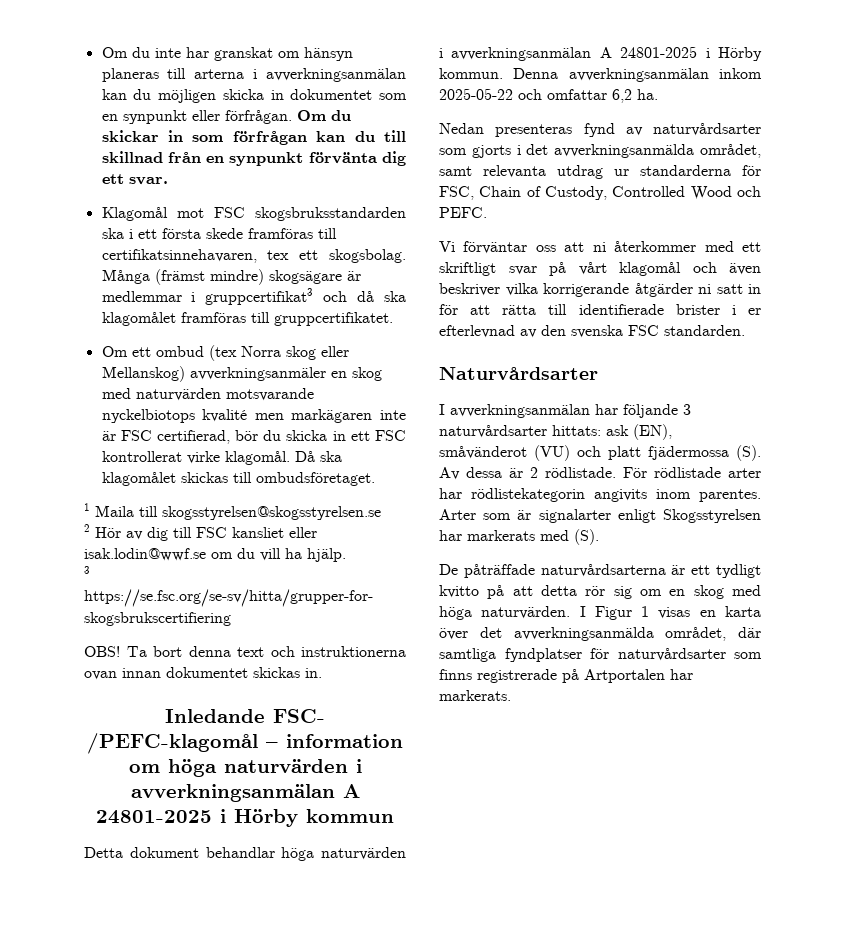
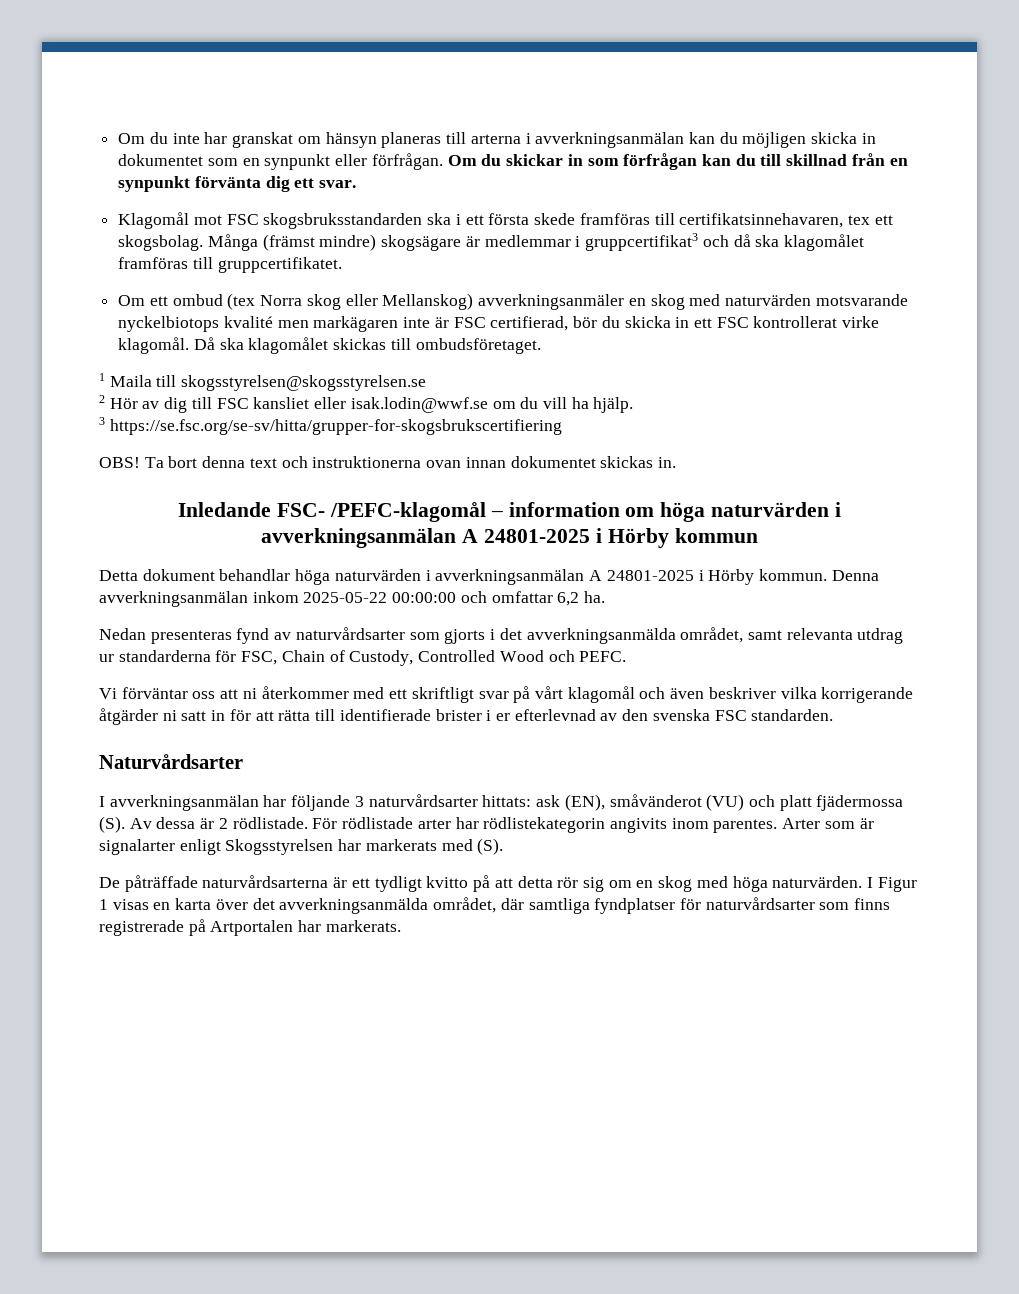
- Denna avverkningsanmälan inkom 2025-05-22 och omfattar 6,2 ha.
+ Denna avverkningsanmälan inkom 2025-05-22 00:00:00 och omfattar 6,2 ha.

